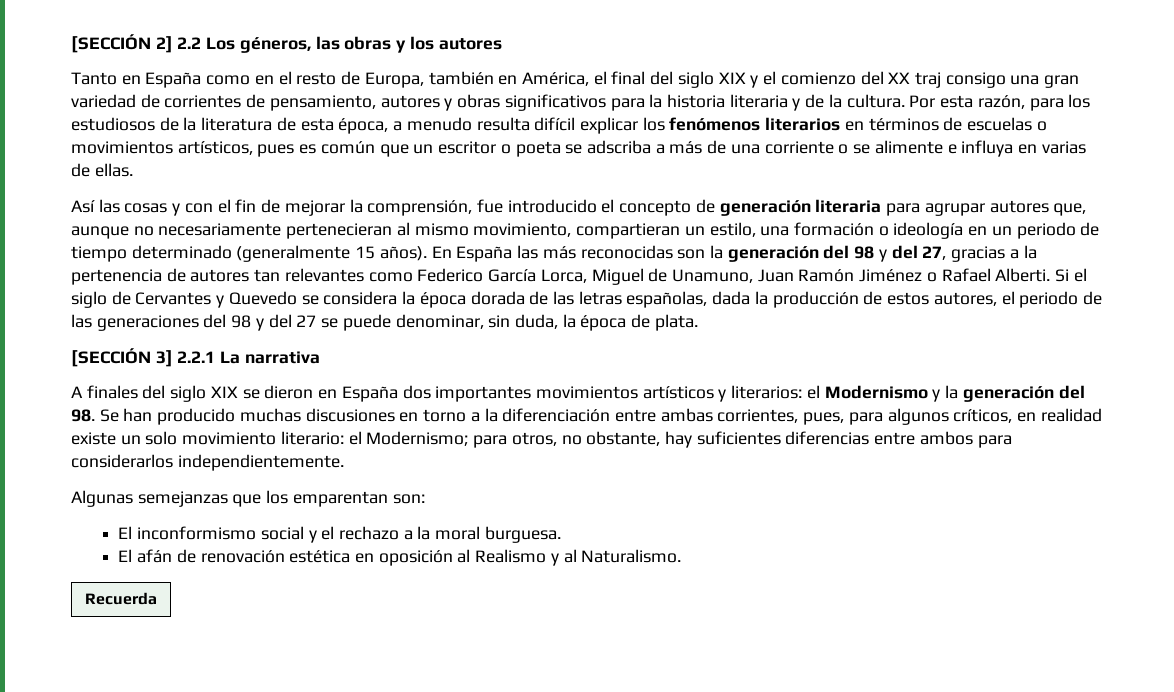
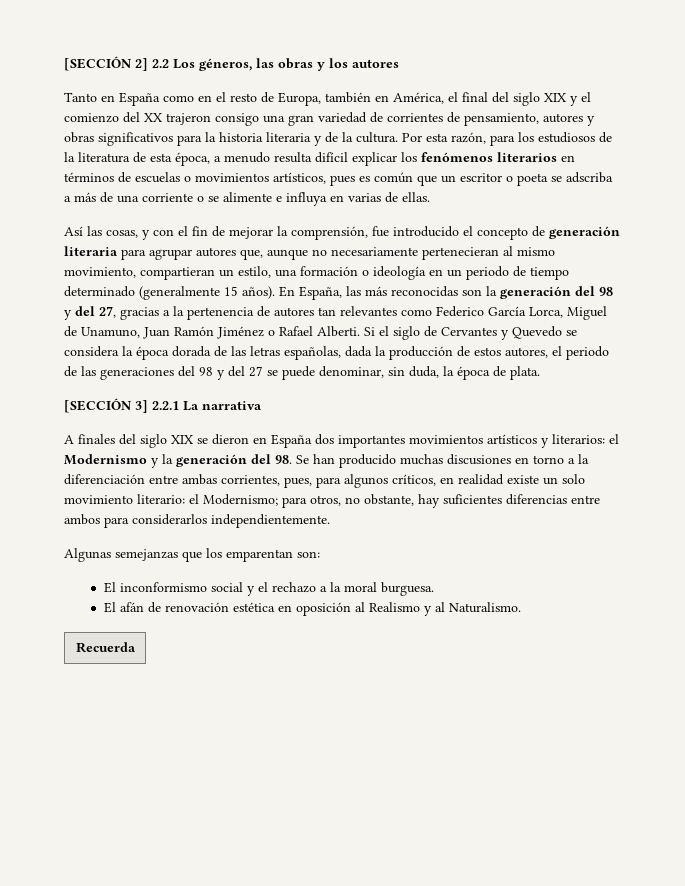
- Tanto en España como en el resto de Europa, también en América, el final del siglo XIX y el comienzo del XX traj consigo una gran variedad de corrientes de pensamiento, autores y obras significativos para la historia literaria y de la cultura.
+ Tanto en España como en el resto de Europa, también en América, el final del siglo XIX y el comienzo del XX trajeron consigo una gran variedad de corrientes de pensamiento, autores y obras significativos para la historia literaria y de la cultura.
- Así las cosas y con el fin de mejorar la comprensión, fue introducido el concepto de generación literaria para agrupar autores que, aunque no necesariamente pertenecieran al mismo movimiento, compartieran un estilo, una formación o ideología en un periodo de tiempo determinado (generalmente 15 años).
+ Así las cosas, y con el fin de mejorar la comprensión, fue introducido el concepto de generación literaria para agrupar autores que, aunque no necesariamente pertenecieran al mismo movimiento, compartieran un estilo, una formación o ideología en un periodo de tiempo determinado (generalmente 15 años).
- En España las más reconocidas son la generación del 98 y del 27, gracias a la pertenencia de autores tan relevantes como Federico García Lorca, Miguel de Unamuno, Juan Ramón Jiménez o Rafael Alberti.
+ En España, las más reconocidas son la generación del 98 y del 27, gracias a la pertenencia de autores tan relevantes como Federico García Lorca, Miguel de Unamuno, Juan Ramón Jiménez o Rafael Alberti.

